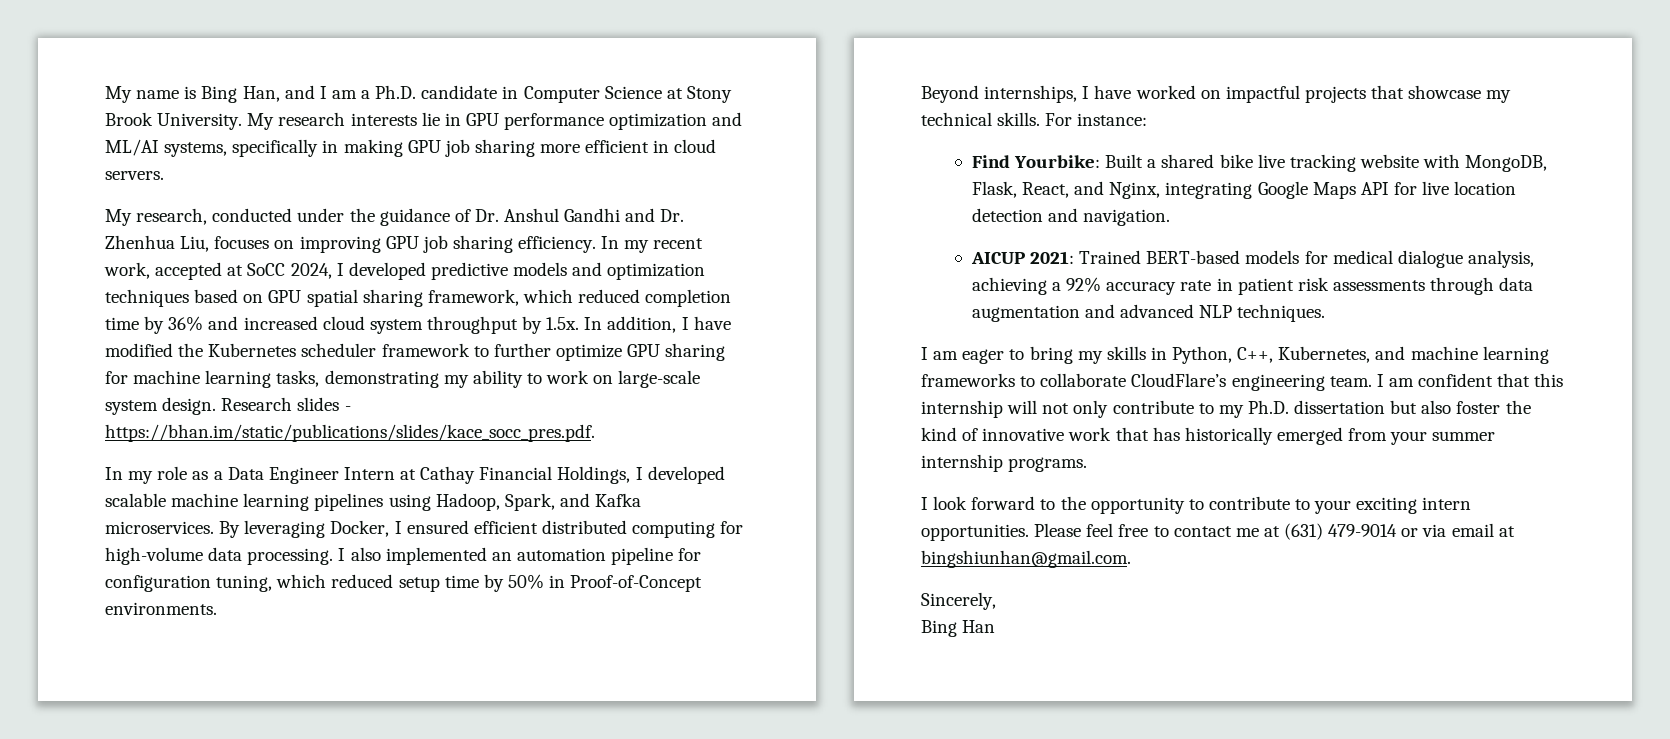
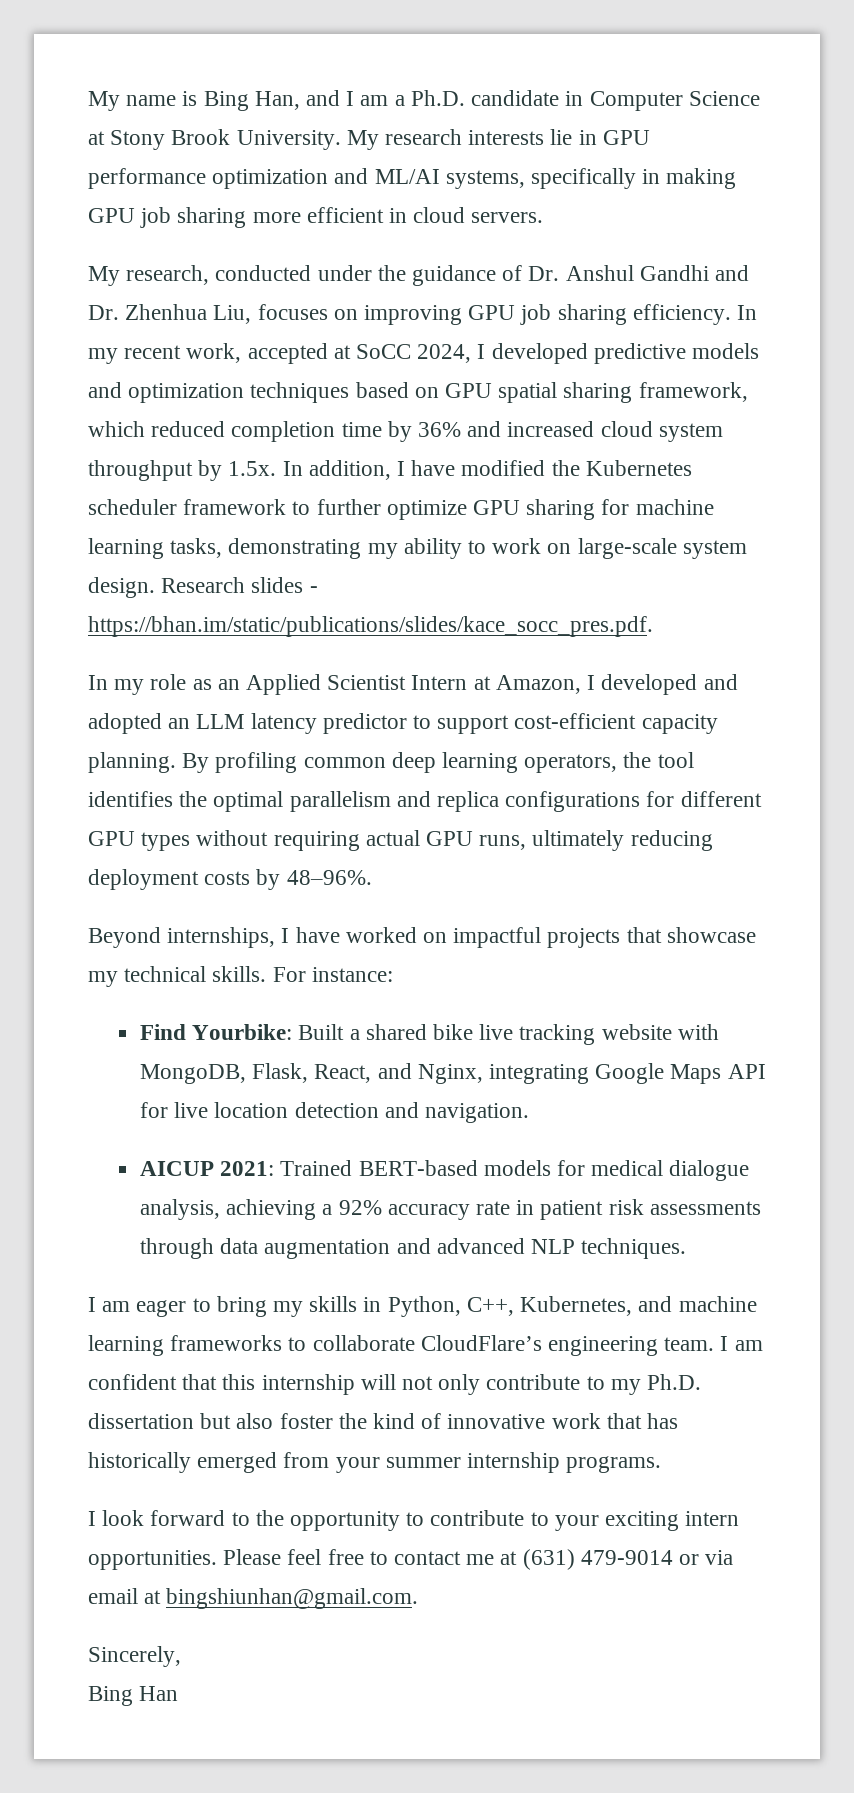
- In my role as a Data Engineer Intern at Cathay Financial Holdings, I developed scalable machine learning pipelines using Hadoop, Spark, and Kafka microservices. By leveraging Docker, I ensured efficient distributed computing for high-volume data processing. I also implemented an automation pipeline for configuration tuning, which reduced setup time by 50% in Proof-of-Concept environments.
+ In my role as an Applied Scientist Intern at Amazon, I developed and adopted an LLM latency predictor to support cost-efficient capacity planning. By profiling common deep learning operators, the tool identifies the optimal parallelism and replica configurations for different GPU types without requiring actual GPU runs, ultimately reducing deployment costs by 48–96%.

